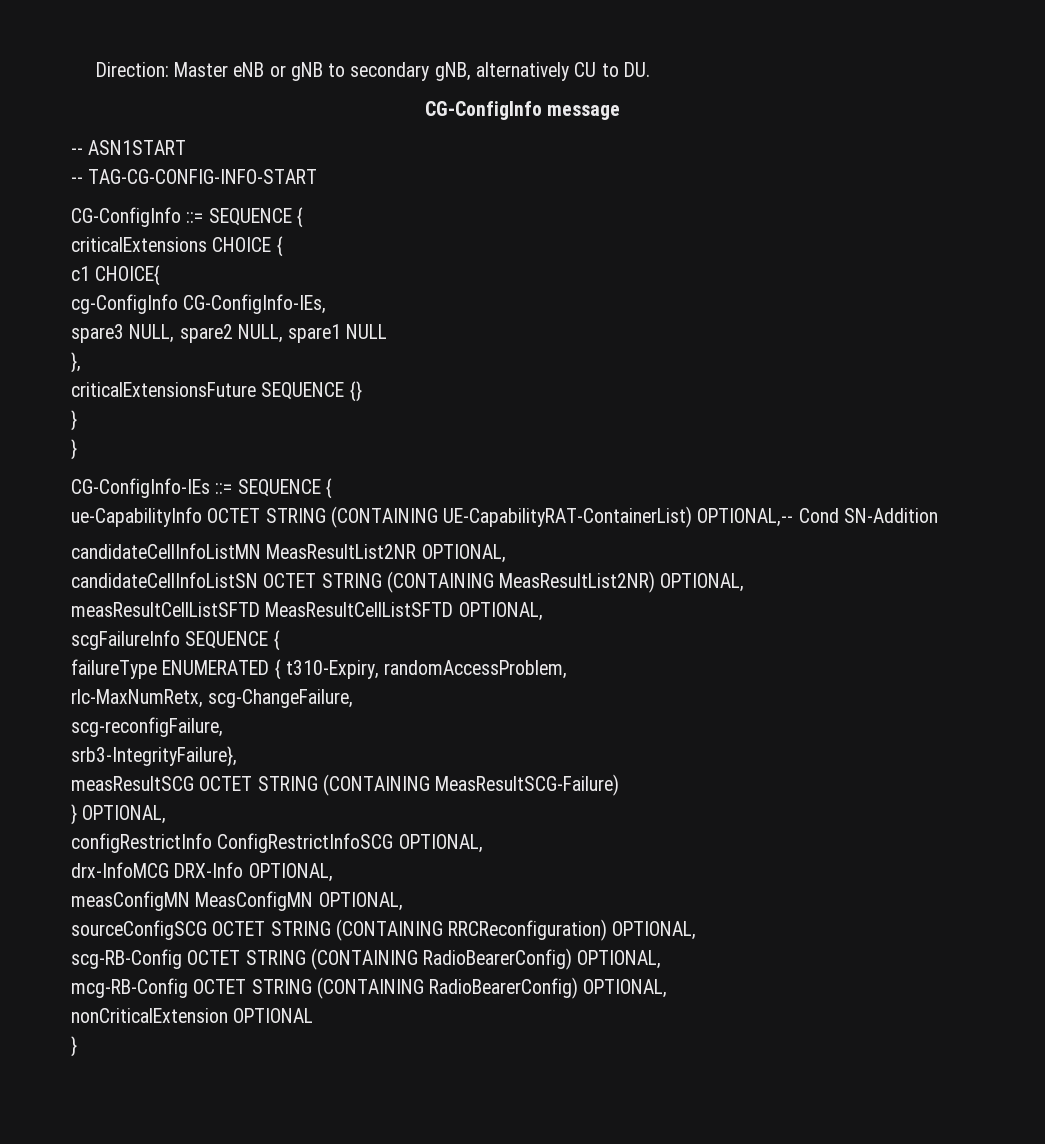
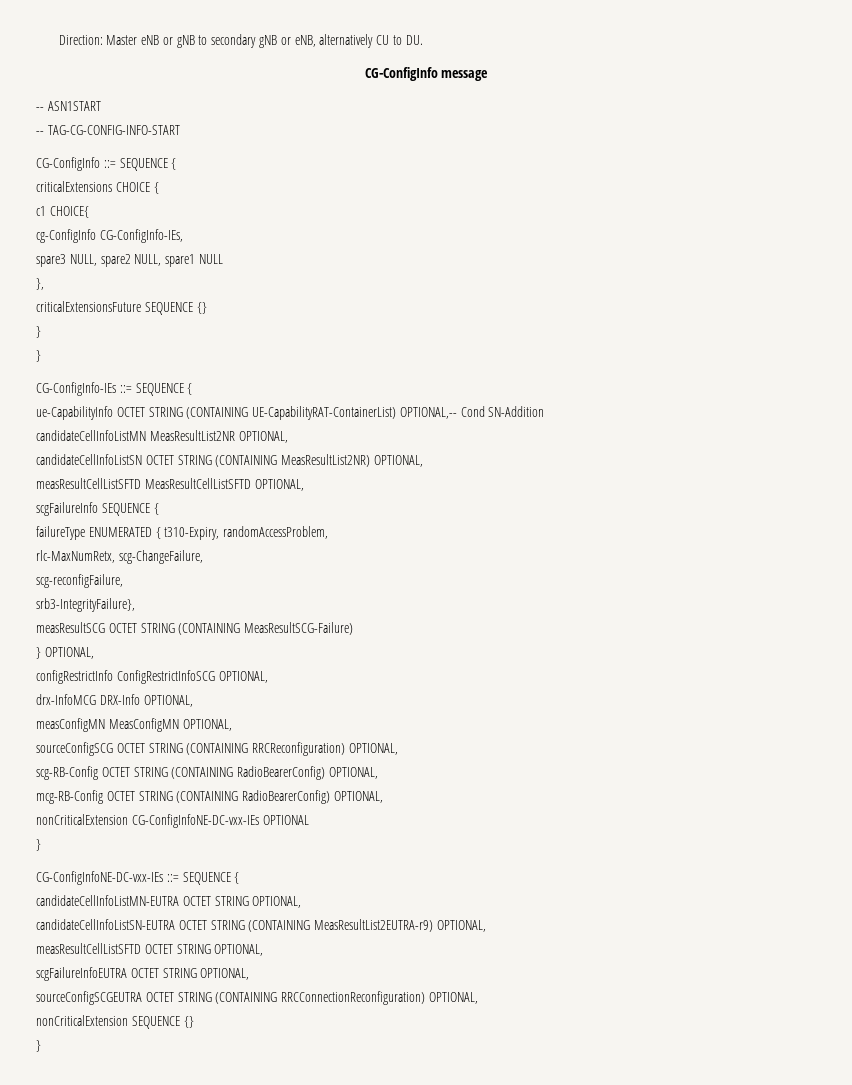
- Direction: Master eNB or gNB to secondary gNB, alternatively CU to DU.
+ Direction: Master eNB or gNB to secondary gNB or eNB, alternatively CU to DU.
- nonCriticalExtension OPTIONAL
+ nonCriticalExtension CG-ConfigInfoNE-DC-vxx-IEs OPTIONAL
+ CG-ConfigInfoNE-DC-vxx-IEs ::= SEQUENCE {
+ candidateCellInfoListMN-EUTRA OCTET STRING OPTIONAL,
+ candidateCellInfoListSN-EUTRA OCTET STRING (CONTAINING MeasResultList2EUTRA-r9) OPTIONAL,
+ measResultCellListSFTD OCTET STRING OPTIONAL,
+ scgFailureInfoEUTRA OCTET STRING OPTIONAL,
+ sourceConfigSCGEUTRA OCTET STRING (CONTAINING RRCConnectionReconfiguration) OPTIONAL,
+ nonCriticalExtension SEQUENCE {}
+ }

